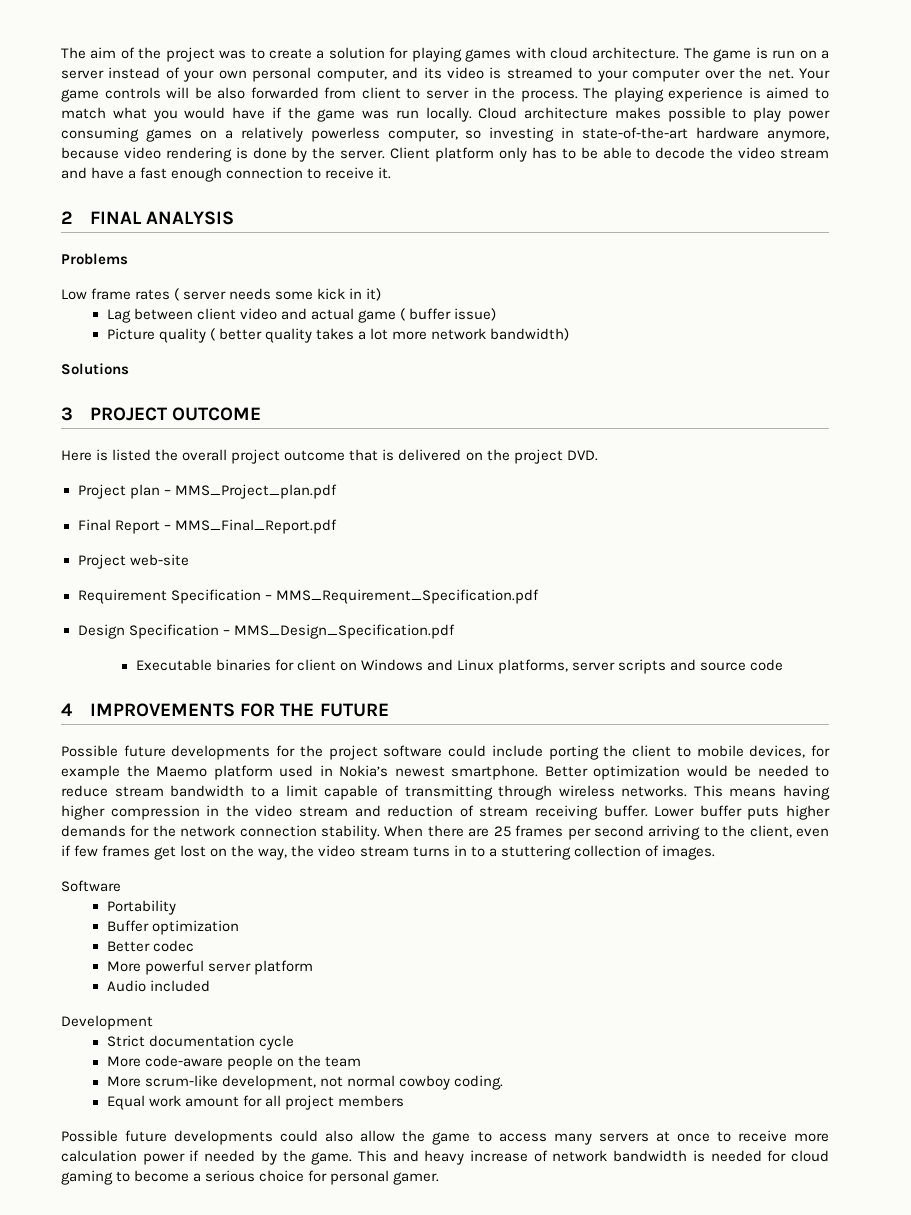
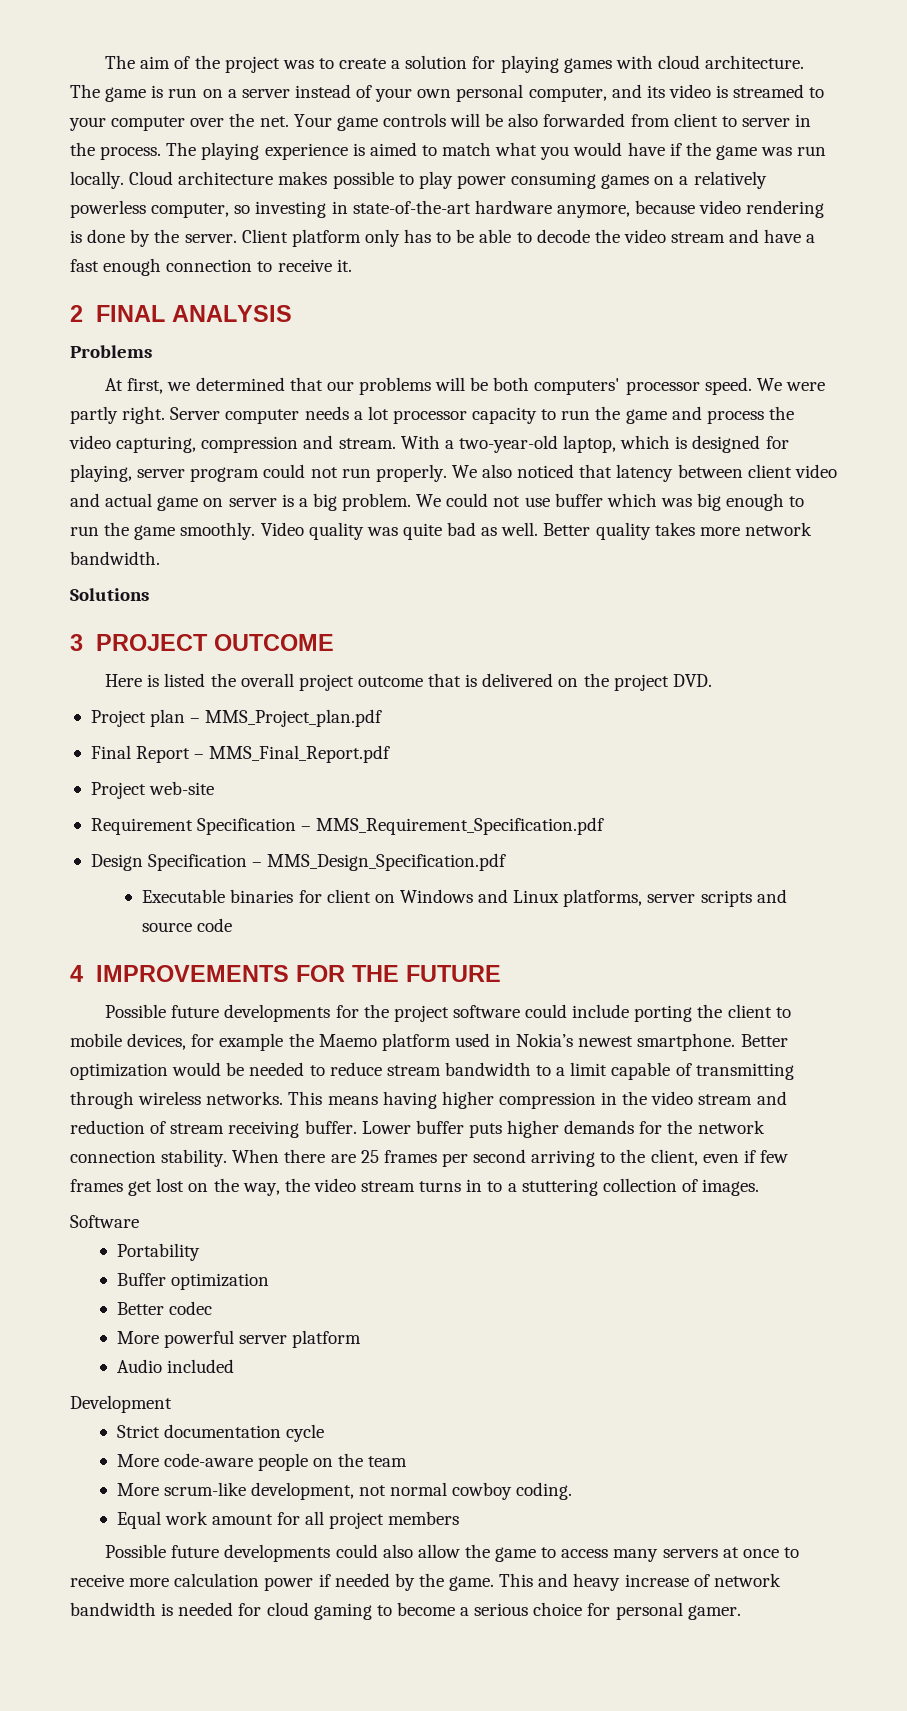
- Low frame rates ( server needs some kick in it)
- Lag between client video and actual game ( buffer issue)
- Picture quality ( better quality takes a lot more network bandwidth)
+ At first, we determined that our problems will be both computers' processor speed. We were partly right. Server computer needs a lot processor capacity to run the game and process the video capturing, compression and stream. With a two-year-old laptop, which is designed for playing, server program could not run properly. We also noticed that latency between client video and actual game on server is a big problem. We could not use buffer which was big enough to run the game smoothly. Video quality was quite bad as well. Better quality takes more network bandwidth.

